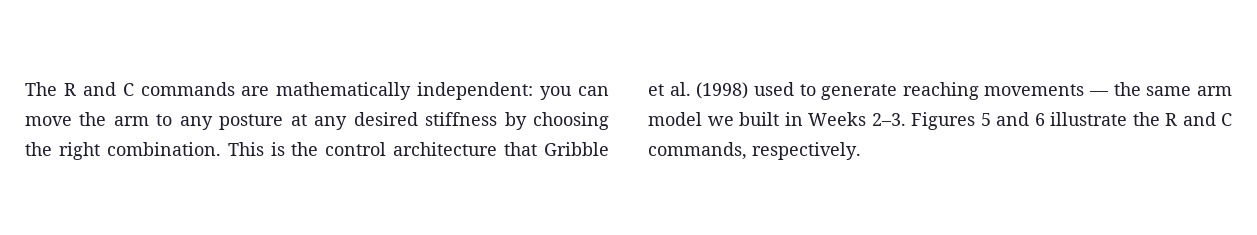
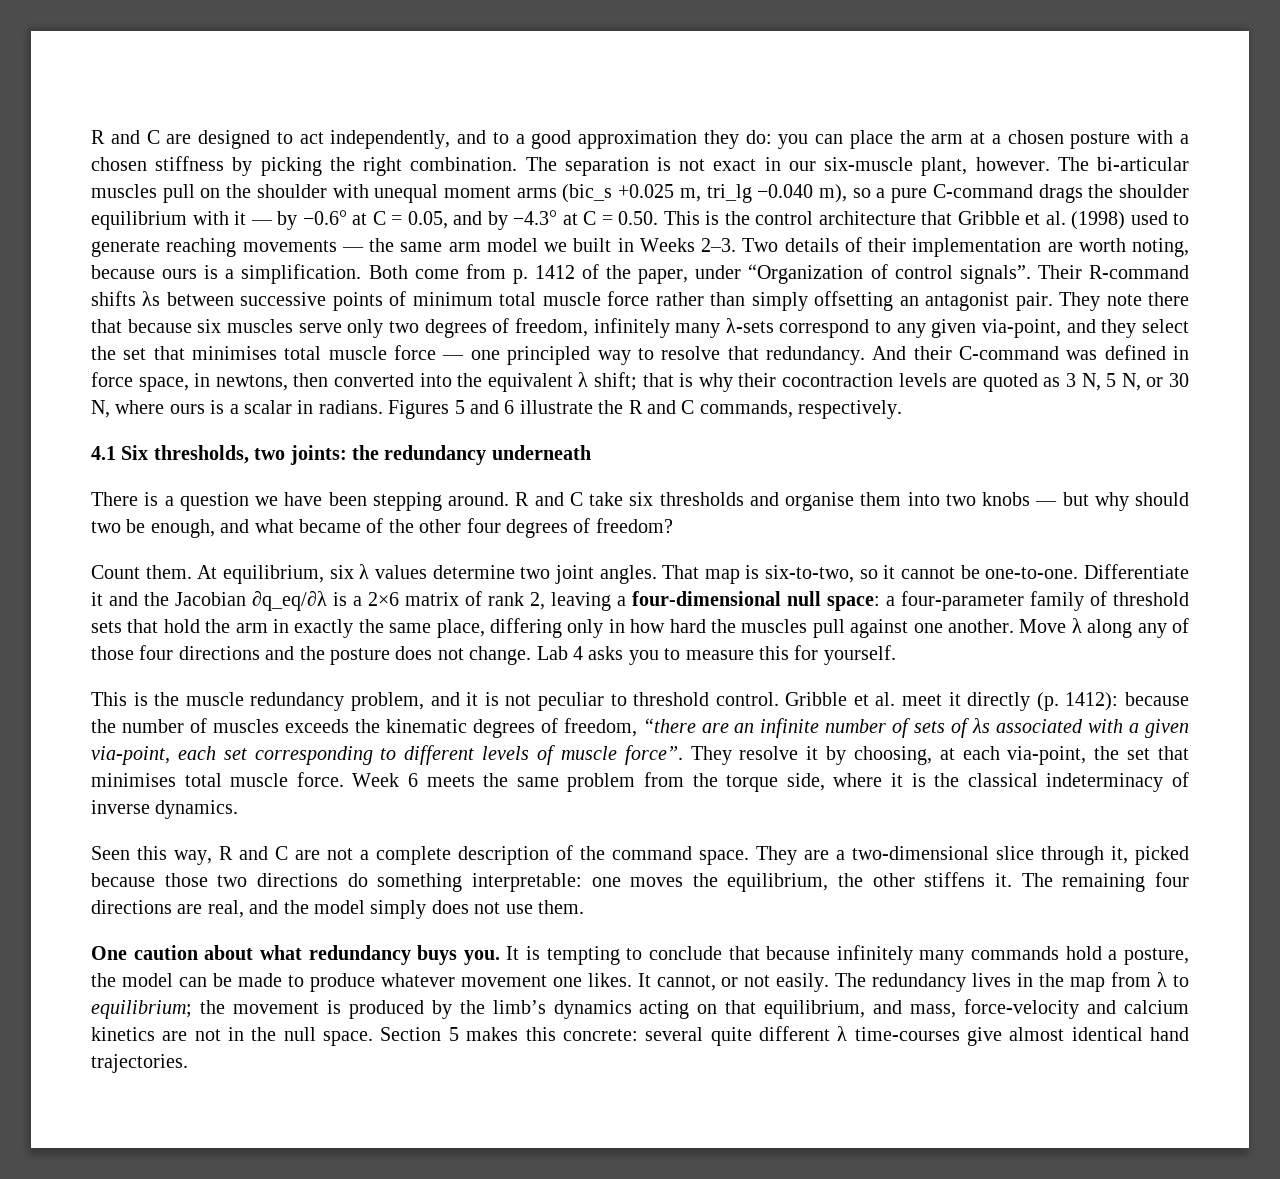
- The R and C commands are mathematically independent: you can move the arm to any posture at any desired stiffness by choosing the right combination.
+ R and C are designed to act independently, and to a good approximation they do: you can place the arm at a chosen posture with a chosen stiffness by picking the right combination.
- This is the control architecture that Gribble et al. (1998) used to generate reaching movements — the same arm model we built in Weeks 2–3.
+ The separation is not exact in our six-muscle plant, however. The bi-articular muscles pull on the shoulder with unequal moment arms (bic_s +0.025 m, tri_lg −0.040 m), so a pure C-command drags the shoulder equilibrium with it — by −0.6° at C = 0.05, and by −4.3° at C = 0.50. This is the control architecture that Gribble et al. (1998) used to generate reaching movements — the same arm model we built in Weeks 2–3.
+ Two details of their implementation are worth noting, because ours is a simplification. Both come from p. 1412 of the paper, under “Organization of control signals”. Their R-command shifts λs between successive points of minimum total muscle force rather than simply offsetting an antagonist pair. They note there that because six muscles serve only two degrees of freedom, infinitely many λ-sets correspond to any given via-point, and they select the set that minimises total muscle force — one principled way to resolve that redundancy. And their C-command was defined in force space, in newtons, then converted into the equivalent λ shift; that is why their cocontraction levels are quoted as 3 N, 5 N, or 30 N, where ours is a scalar in radians.
+ 4.1 Six thresholds, two joints: the redundancy underneath
+ There is a question we have been stepping around. R and C take six thresholds and organise them into two knobs — but why should two be enough, and what became of the other four degrees of freedom?
+ Count them. At equilibrium, six λ values determine two joint angles. That map is six-to-two, so it cannot be one-to-one. Differentiate it and the Jacobian ∂q_eq/∂λ is a 2×6 matrix of rank 2, leaving a four-dimensional null space: a four-parameter family of threshold sets that hold the arm in exactly the same place, differing only in how hard the muscles pull against one another. Move λ along any of those four directions and the posture does not change. Lab 4 asks you to measure this for yourself.
+ This is the muscle redundancy problem, and it is not peculiar to threshold control. Gribble et al. meet it directly (p. 1412): because the number of muscles exceeds the kinematic degrees of freedom, “there are an infinite number of sets of λs associated with a given via-point, each set corresponding to different levels of muscle force”. They resolve it by choosing, at each via-point, the set that minimises total muscle force. Week 6 meets the same problem from the torque side, where it is the classical indeterminacy of inverse dynamics.
+ Seen this way, R and C are not a complete description of the command space. They are a two-dimensional slice through it, picked because those two directions do something interpretable: one moves the equilibrium, the other stiffens it. The remaining four directions are real, and the model simply does not use them.
+ One caution about what redundancy buys you. It is tempting to conclude that because infinitely many commands hold a posture, the model can be made to produce whatever movement one likes. It cannot, or not easily. The redundancy lives in the map from λ to equilibrium; the movement is produced by the limb’s dynamics acting on that equilibrium, and mass, force-velocity and calcium kinetics are not in the null space. Section 5 makes this concrete: several quite different λ time-courses give almost identical hand trajectories.

